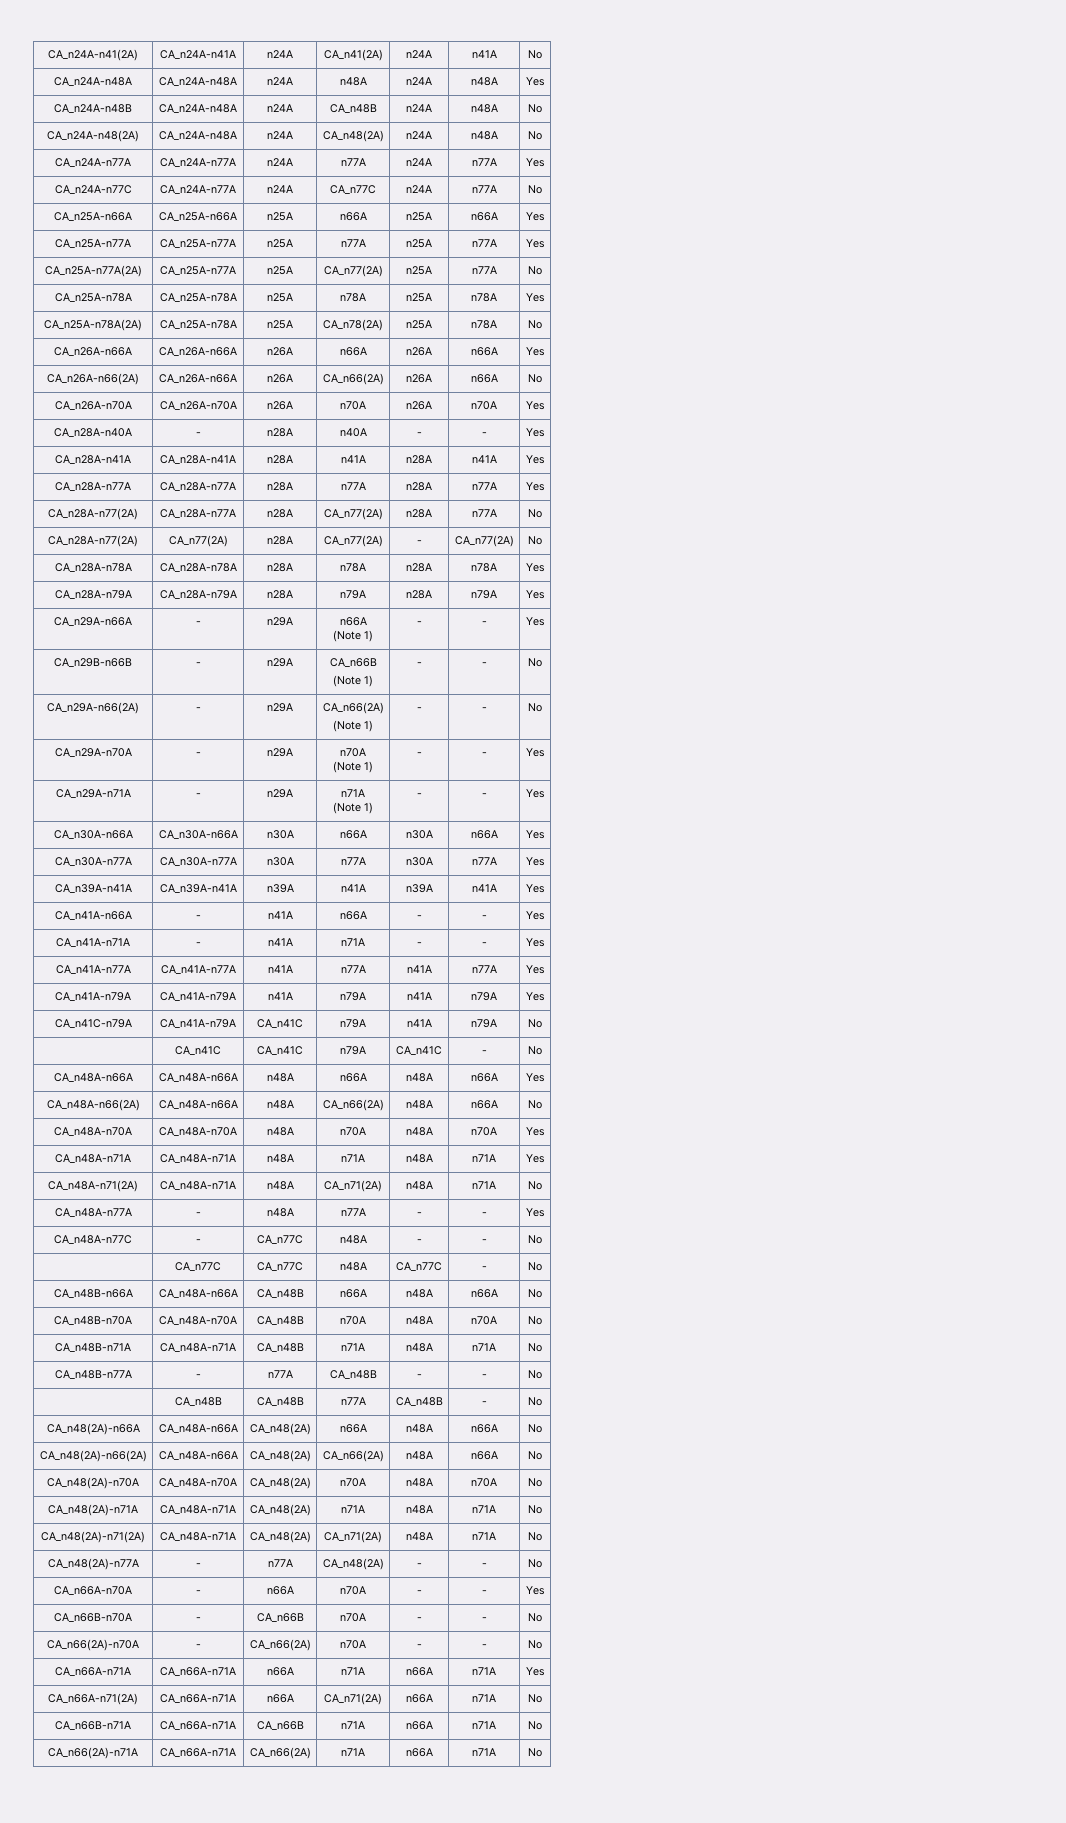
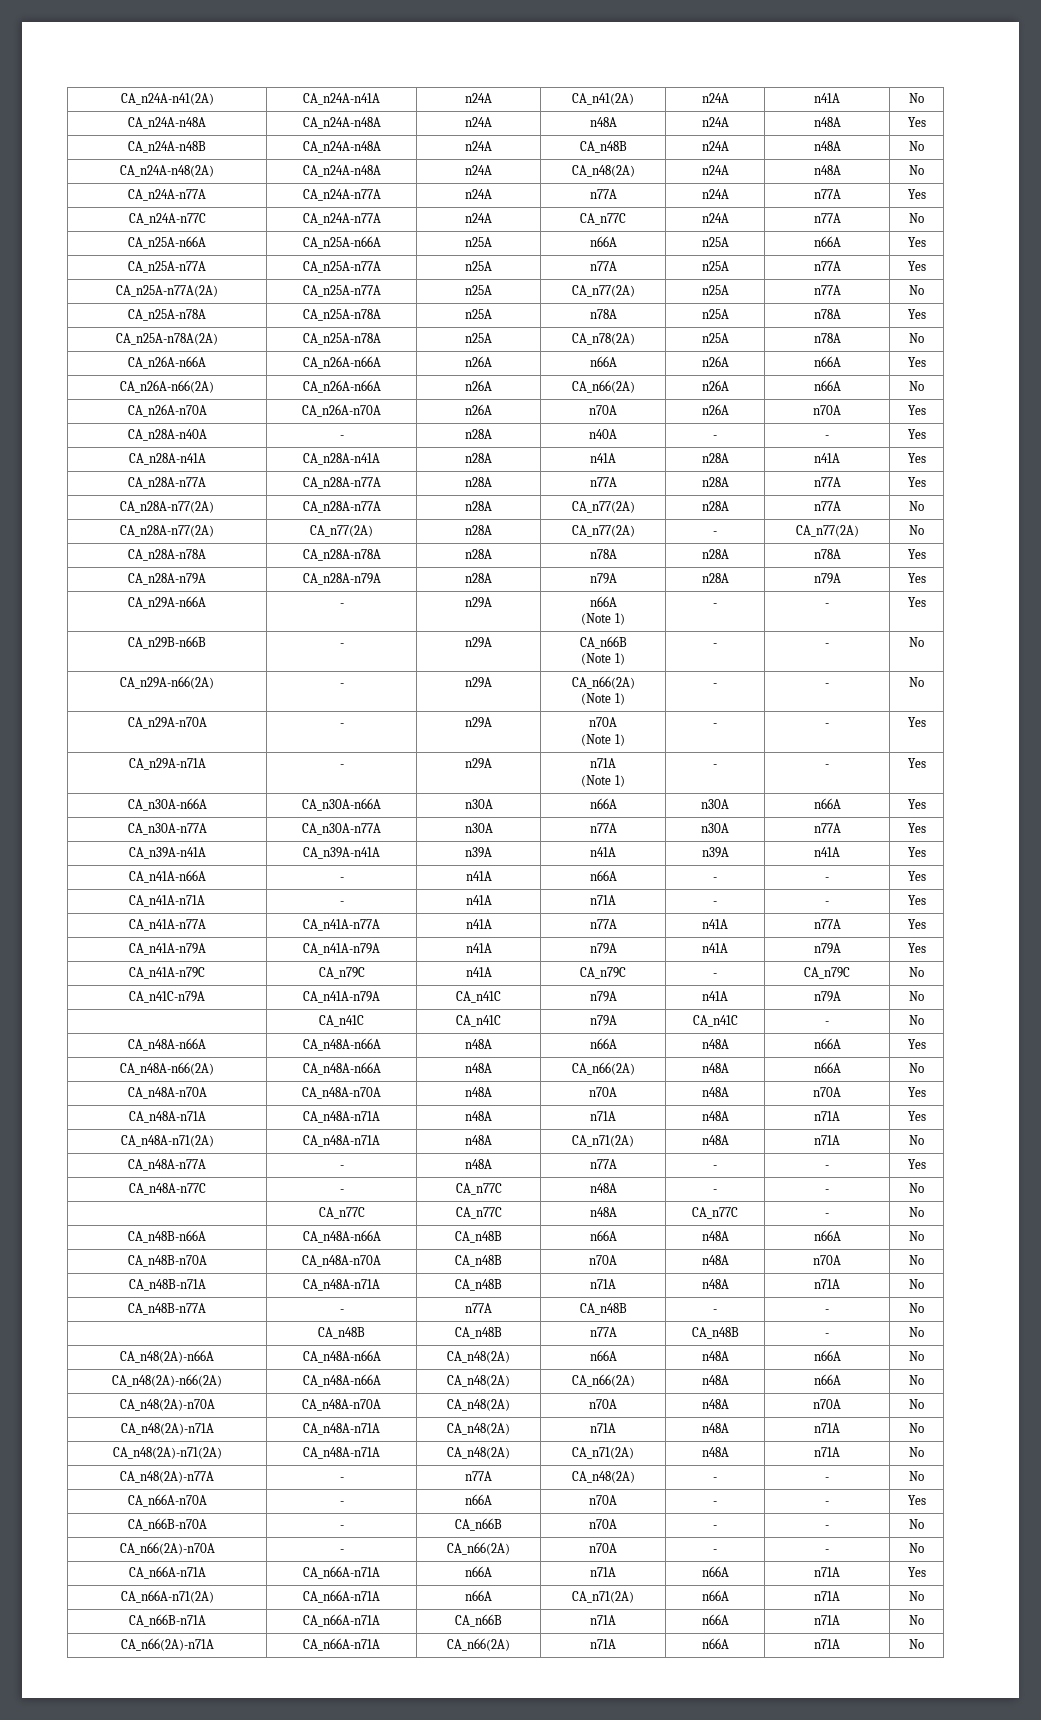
+ CA_n41A-n79C | CA_n79C | n41A | CA_n79C | - | CA_n79C | No

